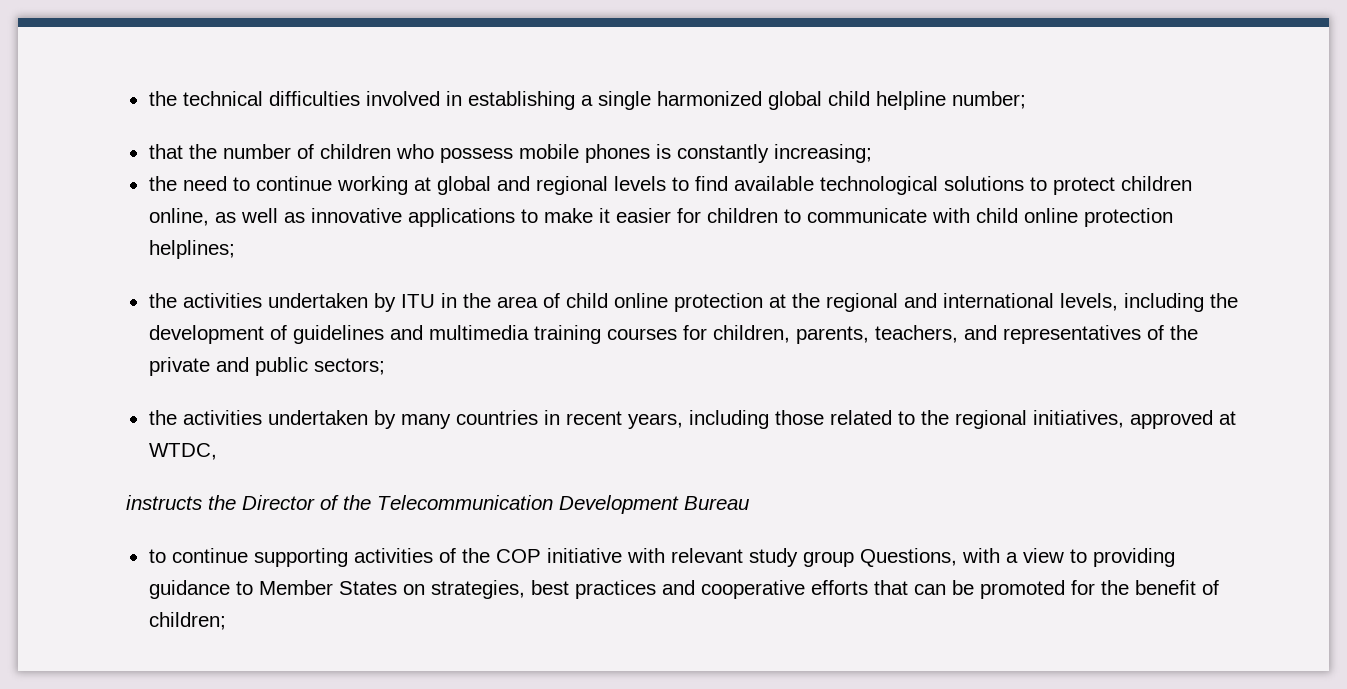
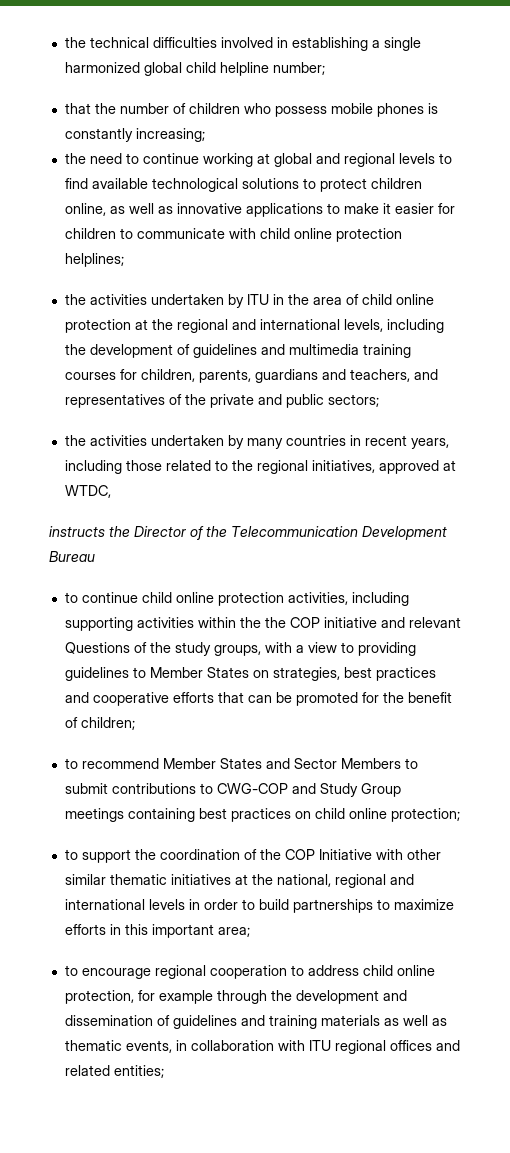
- the activities undertaken by ITU in the area of child online protection at the regional and international levels, including the development of guidelines and multimedia training courses for children, parents, teachers, and representatives of the private and public sectors;
+ the activities undertaken by ITU in the area of child online protection at the regional and international levels, including the development of guidelines and multimedia training courses for children, parents, guardians and teachers, and representatives of the private and public sectors;
- to continue supporting activities of the COP initiative with relevant study group Questions, with a view to providing guidance to Member States on strategies, best practices and cooperative efforts that can be promoted for the benefit of children;
+ to continue child online protection activities, including supporting activities within the the COP initiative and relevant Questions of the study groups, with a view to providing guidelines to Member States on strategies, best practices and cooperative efforts that can be promoted for the benefit of children;
+ to recommend Member States and Sector Members to submit contributions to CWG-COP and Study Group meetings containing best practices on child online protection;
+ to support the coordination of the COP Initiative with other similar thematic initiatives at the national, regional and international levels in order to build partnerships to maximize efforts in this important area;
+ to encourage regional cooperation to address child online protection, for example through the development and dissemination of guidelines and training materials as well as thematic events, in collaboration with ITU regional offices and related entities;

